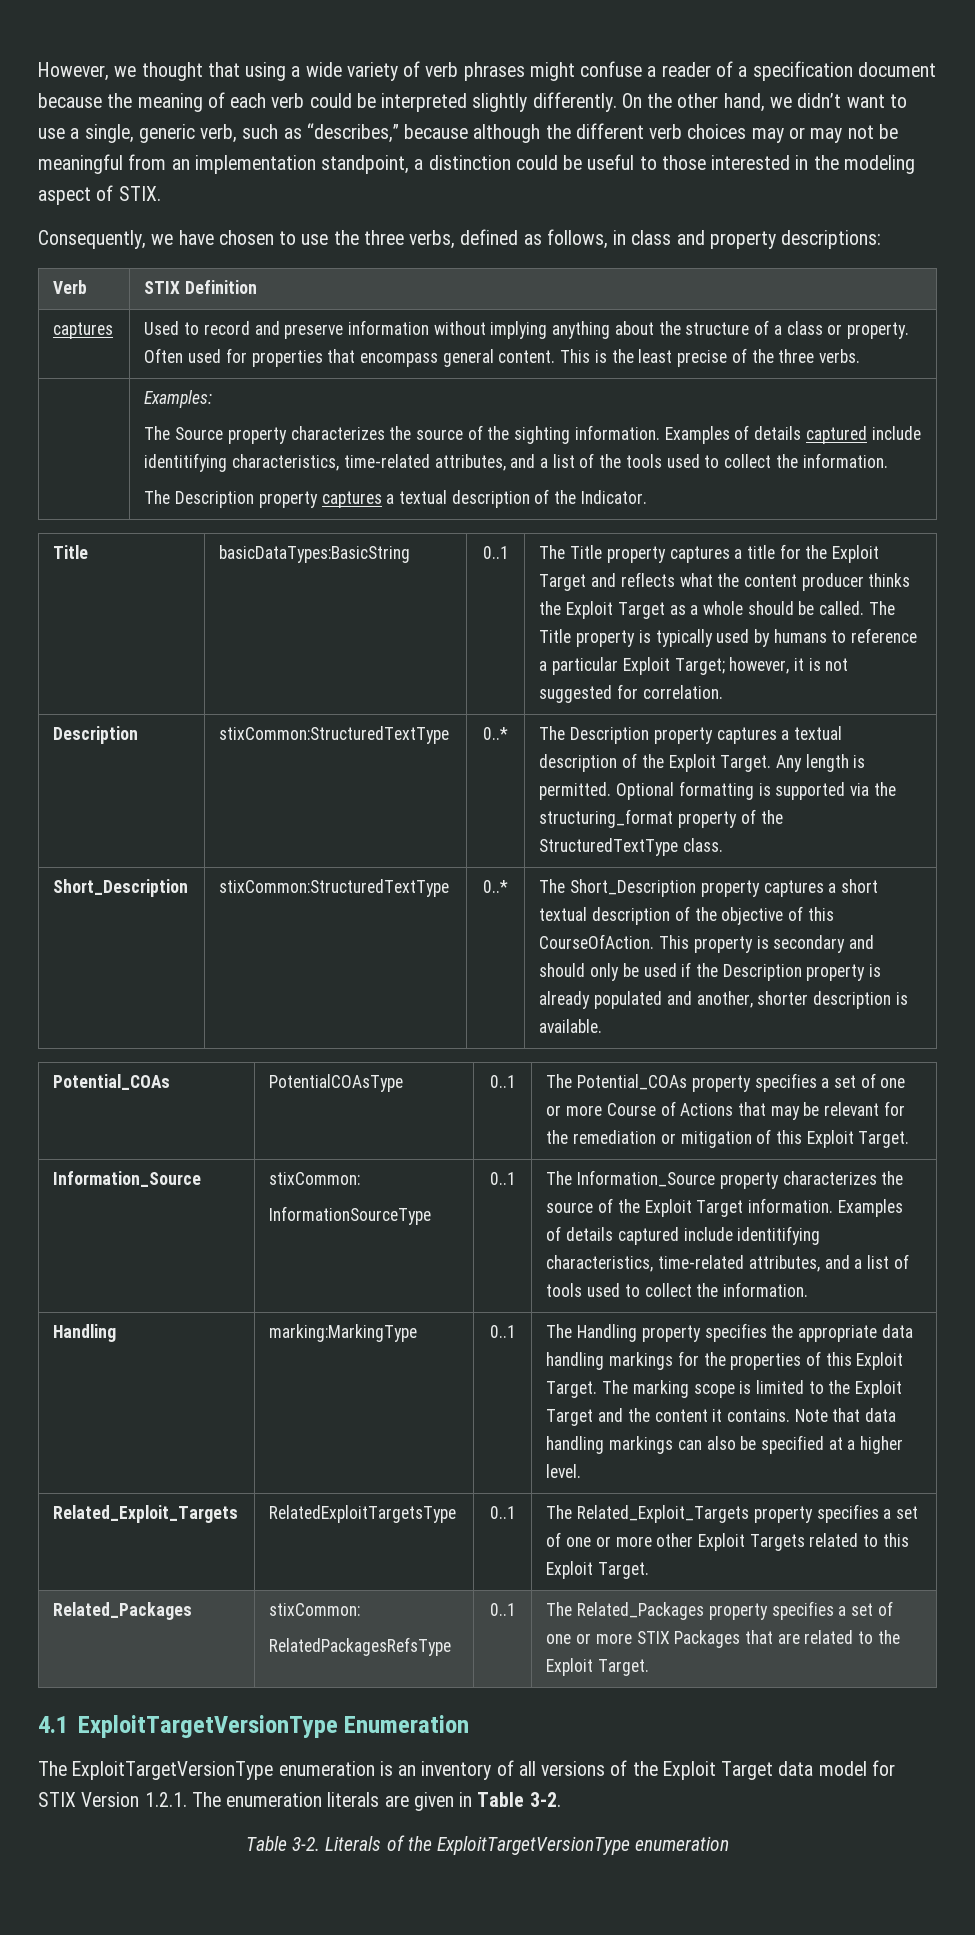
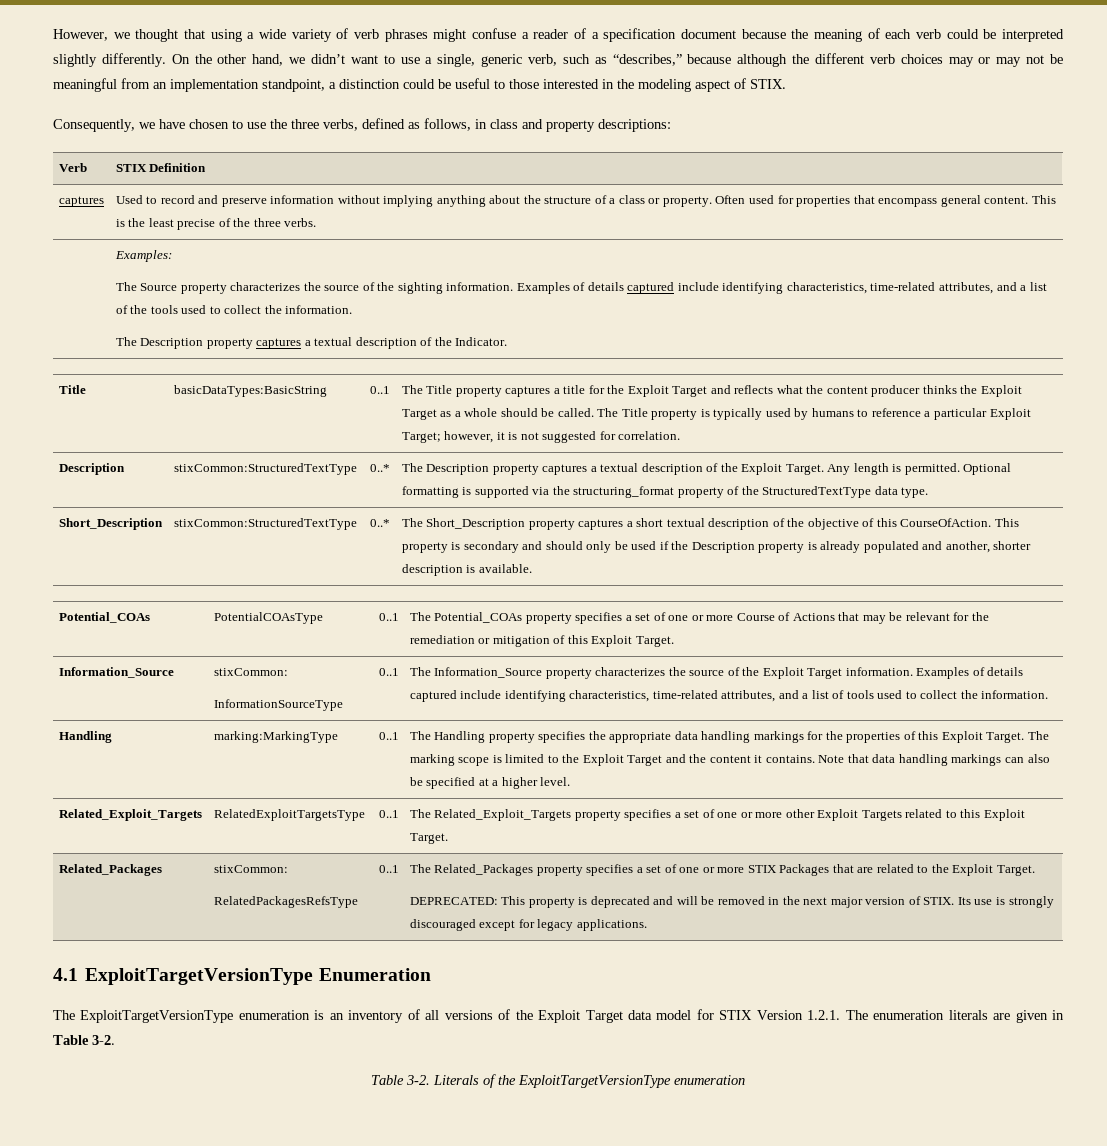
- Examples of details captured include identitifying characteristics, time-related attributes, and a list of the tools used to collect the information.
+ Examples of details captured include identifying characteristics, time-related attributes, and a list of the tools used to collect the information.
- Description | stixCommon:StructuredTextType | 0..* | The Description property captures a textual description of the Exploit Target. Any length is permitted. Optional formatting is supported via the structuring_format property of the StructuredTextType class.
+ Description | stixCommon:StructuredTextType | 0..* | The Description property captures a textual description of the Exploit Target. Any length is permitted. Optional formatting is supported via the structuring_format property of the StructuredTextType data type.
  Information_Source | stixCommon:
- InformationSourceType | 0..1 | The Information_Source property characterizes the source of the Exploit Target information. Examples of details captured include identitifying characteristics, time-related attributes, and a list of tools used to collect the information.
+ InformationSourceType | 0..1 | The Information_Source property characterizes the source of the Exploit Target information. Examples of details captured include identifying characteristics, time-related attributes, and a list of tools used to collect the information.
+ DEPRECATED: This property is deprecated and will be removed in the next major version of STIX. Its use is strongly discouraged except for legacy applications.

